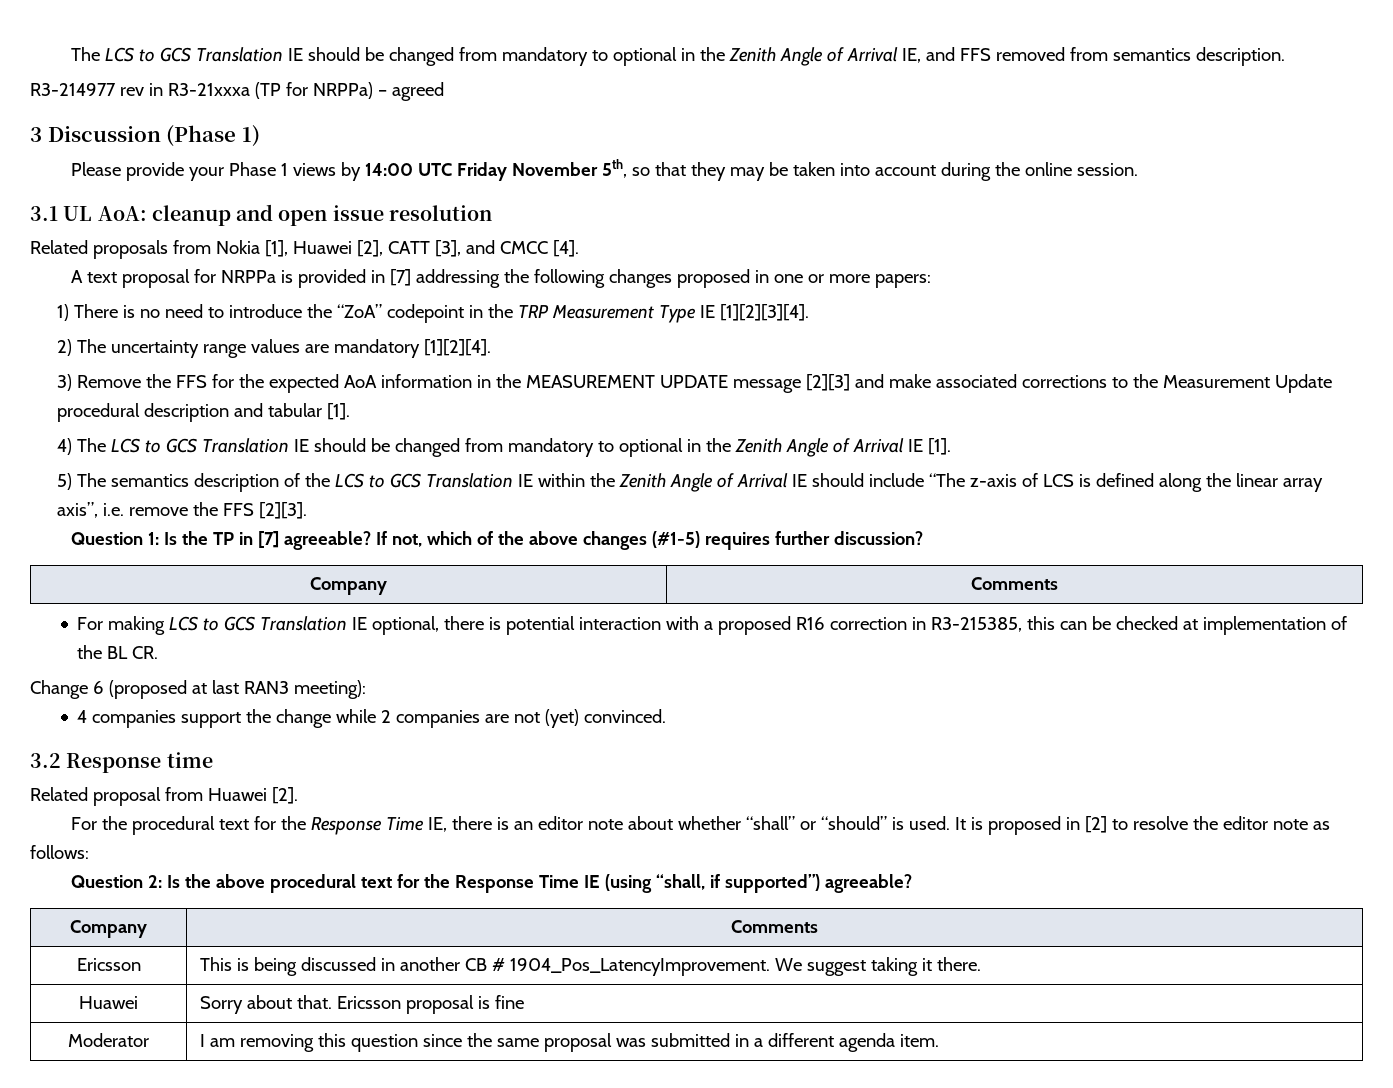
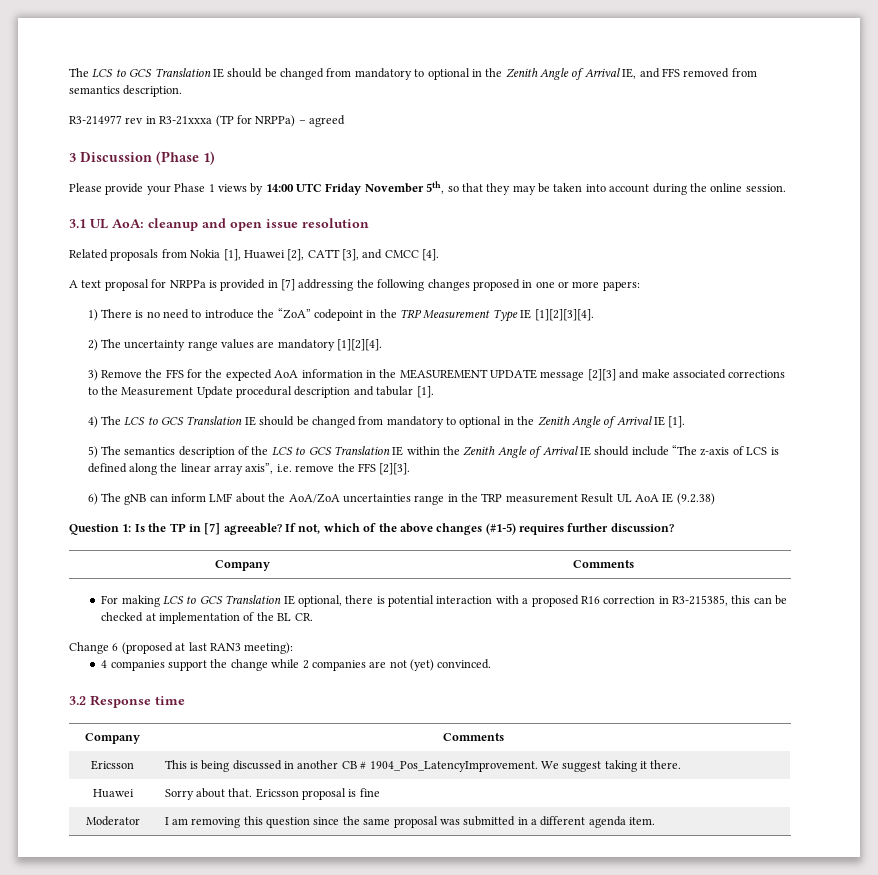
+ 6) The gNB can inform LMF about the AoA/ZoA uncertainties range in the TRP measurement Result UL AoA IE (9.2.38)
- Related proposal from Huawei [2].
- For the procedural text for the Response Time IE, there is an editor note about whether “shall” or “should” is used. It is proposed in [2] to resolve the editor note as follows:
- Question 2: Is the above procedural text for the Response Time IE (using “shall, if supported”) agreeable?

